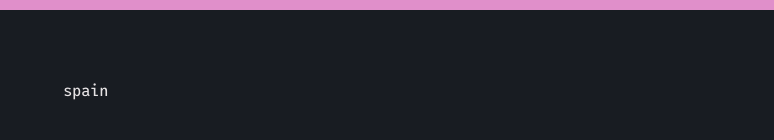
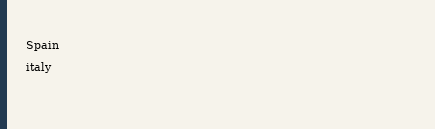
- spain
+ Spain
+ italy

